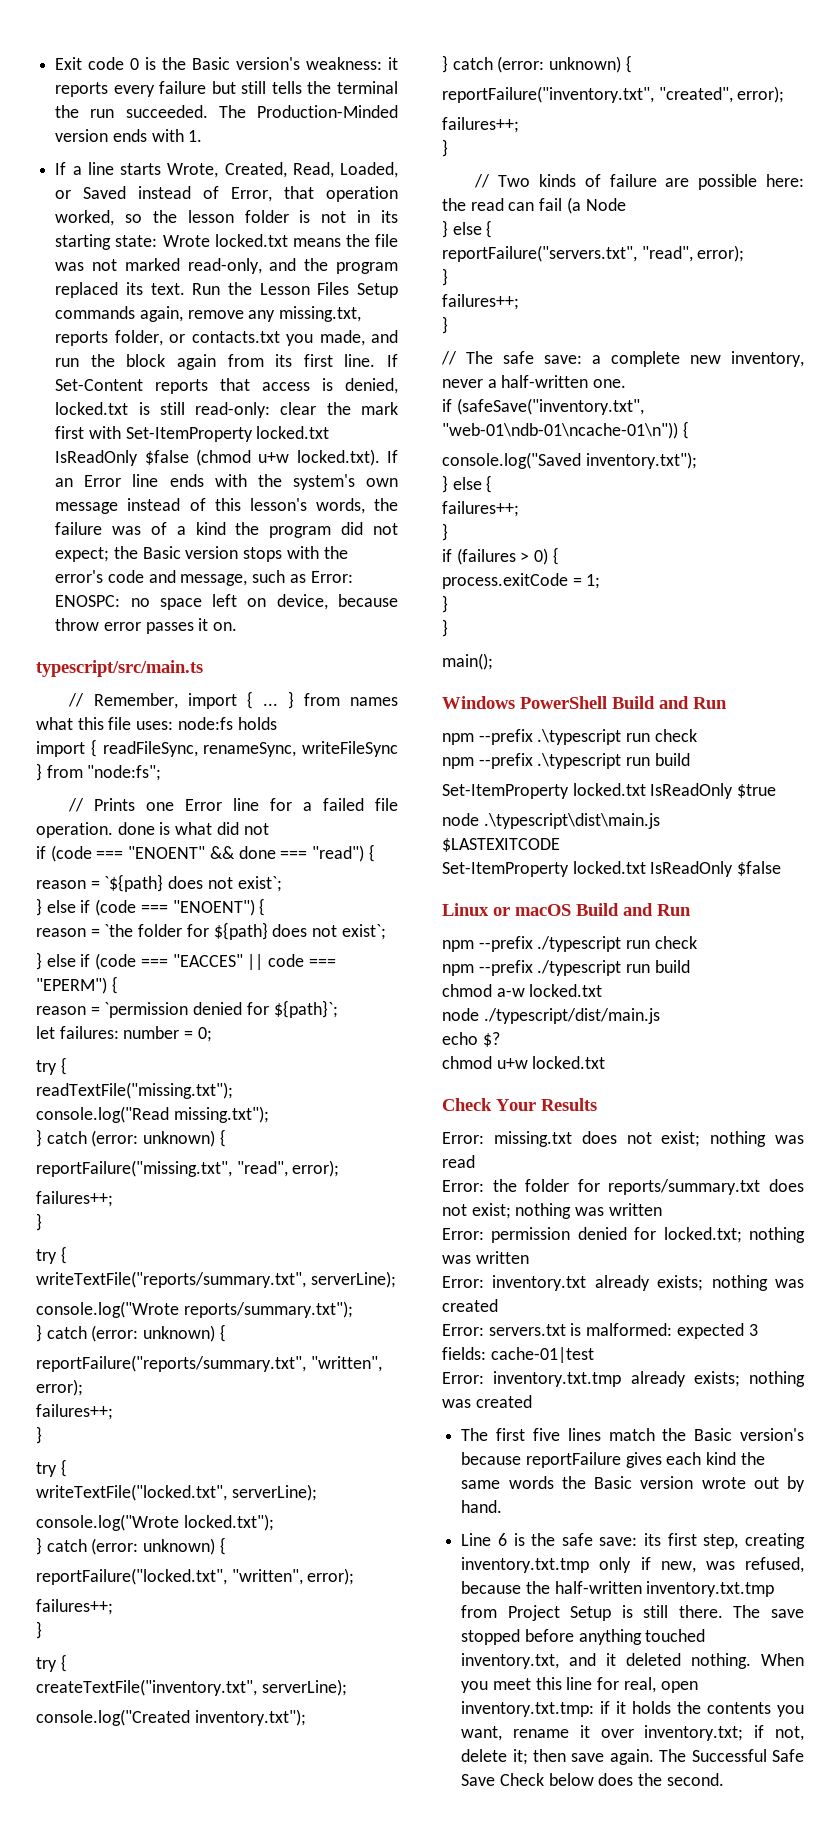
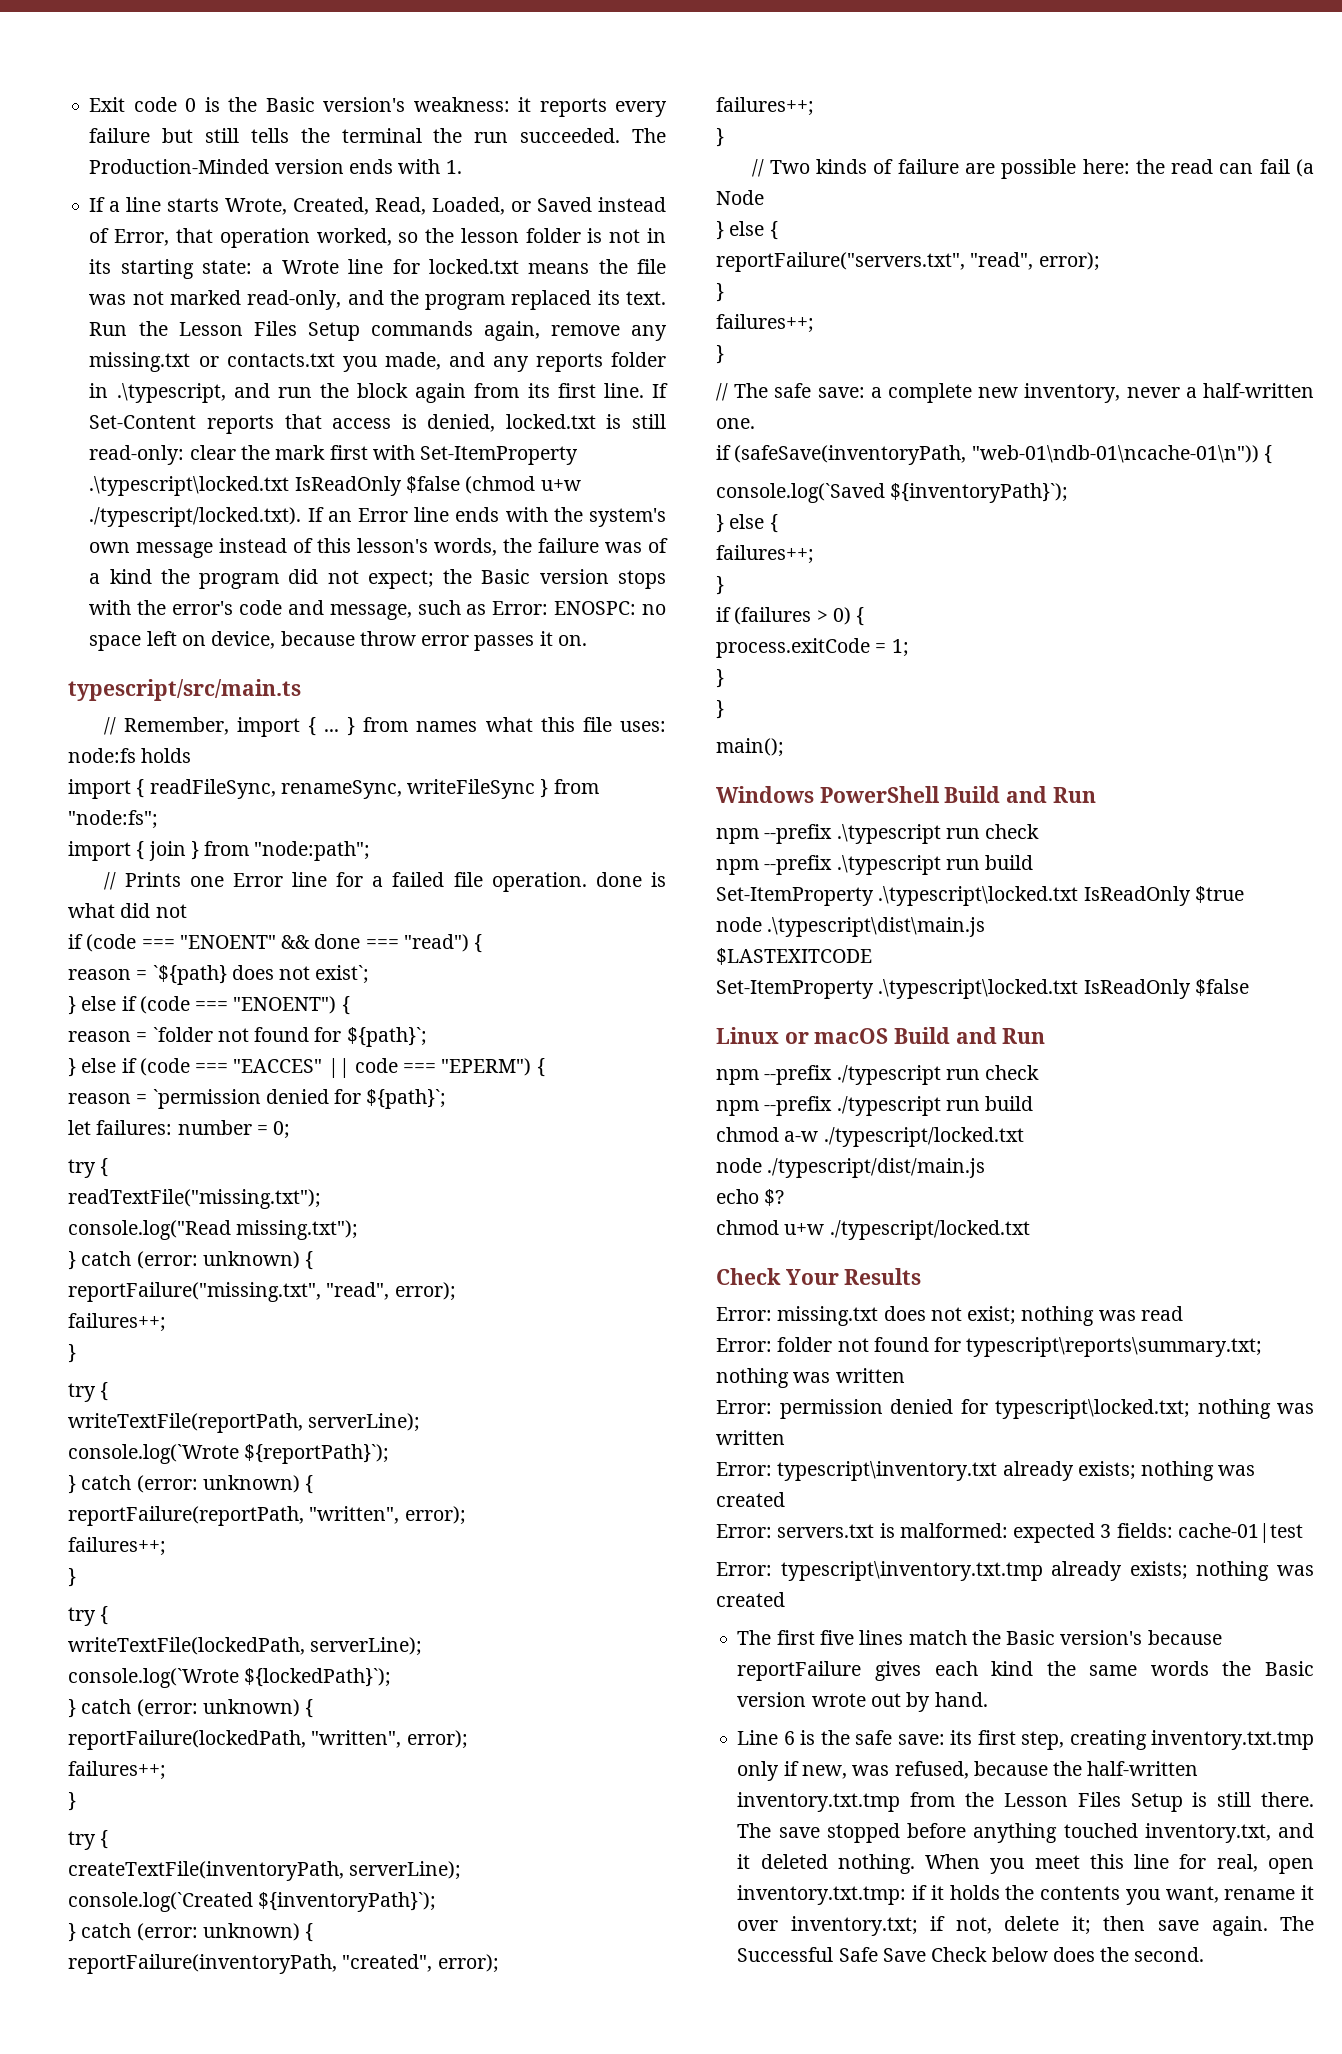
- If a line starts Wrote, Created, Read, Loaded, or Saved instead of Error, that operation worked, so the lesson folder is not in its starting state: Wrote locked.txt means the file was not marked read-only, and the program replaced its text.
+ If a line starts Wrote, Created, Read, Loaded, or Saved instead of Error, that operation worked, so the lesson folder is not in its starting state: a Wrote line for locked.txt means the file was not marked read-only, and the program replaced its text.
- Run the Lesson Files Setup commands again, remove any missing.txt, reports folder, or contacts.txt you made, and run the block again from its first line.
+ Run the Lesson Files Setup commands again, remove any missing.txt or contacts.txt you made, and any reports folder in .\typescript, and run the block again from its first line.
- clear the mark first with Set-ItemProperty locked.txt IsReadOnly $false (chmod u+w locked.txt). If an Error line ends with the system's own message instead of this lesson's words, the failure was of a kind the program did not expect;
+ clear the mark first with Set-ItemProperty .\typescript\locked.txt IsReadOnly $false (chmod u+w ./typescript/locked.txt). If an Error line ends with the system's own message instead of this lesson's words, the failure was of a kind the program did not expect;
+ import { join } from "node:path";
- reason = `the folder for ${path} does not exist`;
+ reason = `folder not found for ${path}`;
- writeTextFile("reports/summary.txt", serverLine);
- console.log("Wrote reports/summary.txt");
+ writeTextFile(reportPath, serverLine);
+ console.log(`Wrote ${reportPath}`);
  } catch (error: unknown) {
- reportFailure("reports/summary.txt", "written", error);
+ reportFailure(reportPath, "written", error);
  failures++;
  }
  try {
- writeTextFile("locked.txt", serverLine);
- console.log("Wrote locked.txt");
+ writeTextFile(lockedPath, serverLine);
+ console.log(`Wrote ${lockedPath}`);
  } catch (error: unknown) {
- reportFailure("locked.txt", "written", error);
+ reportFailure(lockedPath, "written", error);
  failures++;
  }
  try {
- createTextFile("inventory.txt", serverLine);
- console.log("Created inventory.txt");
+ createTextFile(inventoryPath, serverLine);
+ console.log(`Created ${inventoryPath}`);
  } catch (error: unknown) {
- reportFailure("inventory.txt", "created", error);
+ reportFailure(inventoryPath, "created", error);
- if (safeSave("inventory.txt", "web-01\ndb-01\ncache-01\n")) {
+ if (safeSave(inventoryPath, "web-01\ndb-01\ncache-01\n")) {
- console.log("Saved inventory.txt");
+ console.log(`Saved ${inventoryPath}`);
- Set-ItemProperty locked.txt IsReadOnly $true
+ Set-ItemProperty .\typescript\locked.txt IsReadOnly $true
  $LASTEXITCODE
- Set-ItemProperty locked.txt IsReadOnly $false
+ Set-ItemProperty .\typescript\locked.txt IsReadOnly $false
- chmod a-w locked.txt
+ chmod a-w ./typescript/locked.txt
- chmod u+w locked.txt
+ chmod u+w ./typescript/locked.txt
- Error: the folder for reports/summary.txt does not exist; nothing was written
+ Error: folder not found for typescript\reports\summary.txt; nothing was written
- Error: permission denied for locked.txt; nothing was written
- Error: inventory.txt already exists; nothing was created
+ Error: permission denied for typescript\locked.txt; nothing was written
+ Error: typescript\inventory.txt already exists; nothing was created
- Error: inventory.txt.tmp already exists; nothing was created
+ Error: typescript\inventory.txt.tmp already exists; nothing was created
- Line 6 is the safe save: its first step, creating inventory.txt.tmp only if new, was refused, because the half-written inventory.txt.tmp from Project Setup is still there.
+ Line 6 is the safe save: its first step, creating inventory.txt.tmp only if new, was refused, because the half-written inventory.txt.tmp from the Lesson Files Setup is still there.

